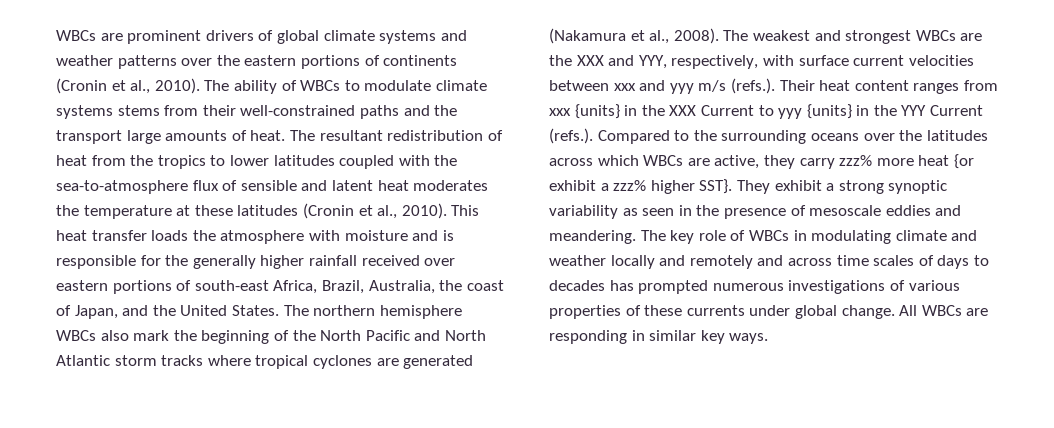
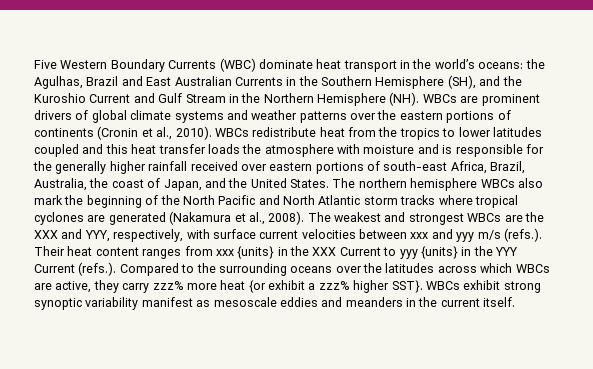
- WBCs are prominent drivers of global climate systems and weather patterns over the eastern portions of continents (Cronin et al., 2010).
+ Five Western Boundary Currents (WBC) dominate heat transport in the world’s oceans: the Agulhas, Brazil and East Australian Currents in the Southern Hemisphere (SH), and the Kuroshio Current and Gulf Stream in the Northern Hemisphere (NH). WBCs are prominent drivers of global climate systems and weather patterns over the eastern portions of continents (Cronin et al., 2010).
- The ability of WBCs to modulate climate systems stems from their well-constrained paths and the transport large amounts of heat. The resultant redistribution of heat from the tropics to lower latitudes coupled with the sea-to-atmosphere flux of sensible and latent heat moderates the temperature at these latitudes (Cronin et al., 2010). This heat transfer loads the atmosphere with moisture and is responsible for the generally higher rainfall received over eastern portions of south-east Africa, Brazil, Australia, the coast of Japan, and the United States.
+ WBCs redistribute heat from the tropics to lower latitudes coupled and this heat transfer loads the atmosphere with moisture and is responsible for the generally higher rainfall received over eastern portions of south-east Africa, Brazil, Australia, the coast of Japan, and the United States.
- They exhibit a strong synoptic variability as seen in the presence of mesoscale eddies and meandering. The key role of WBCs in modulating climate and weather locally and remotely and across time scales of days to decades has prompted numerous investigations of various properties of these currents under global change. All WBCs are responding in similar key ways.
+ WBCs exhibit strong synoptic variability manifest as mesoscale eddies and meanders in the current itself.

